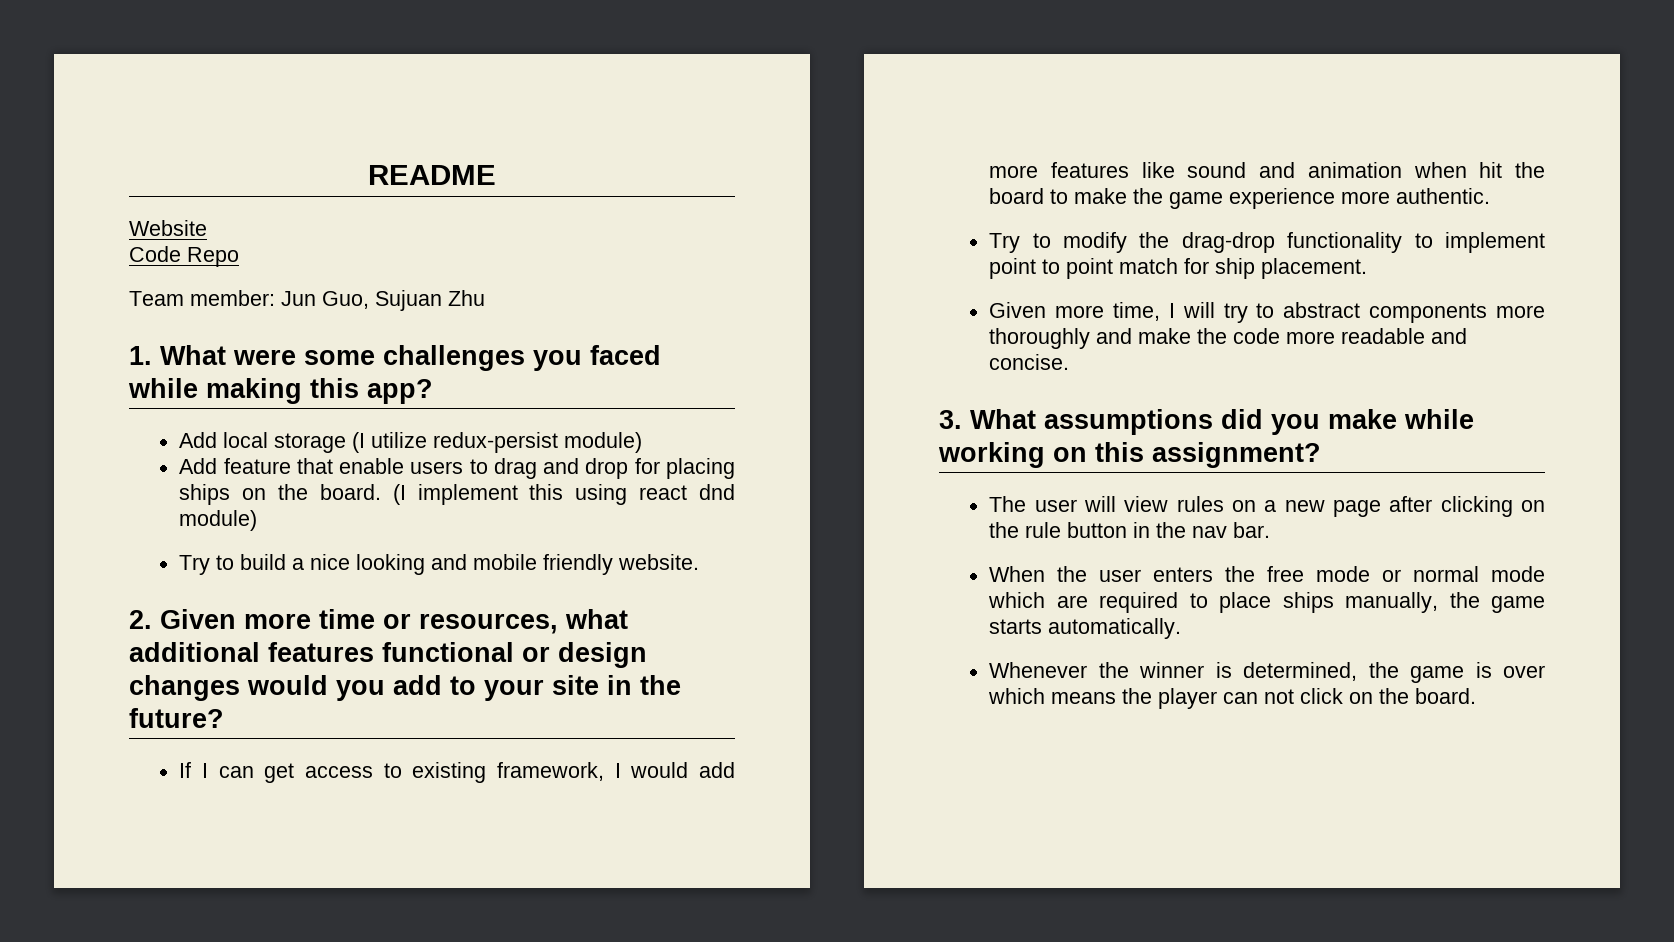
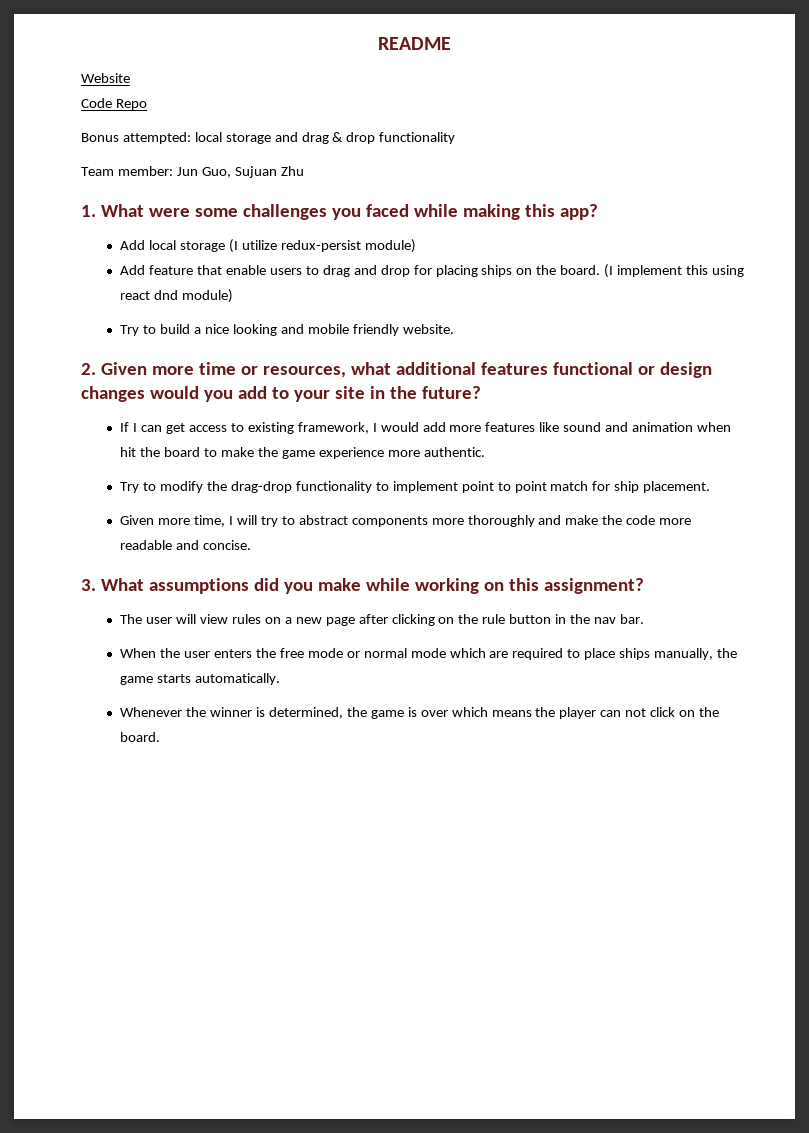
+ Bonus attempted: local storage and drag & drop functionality

